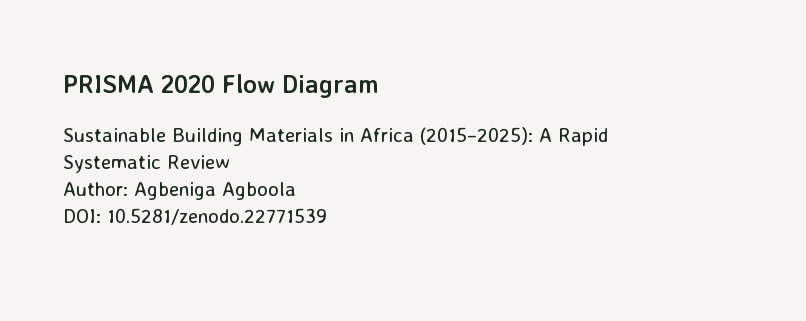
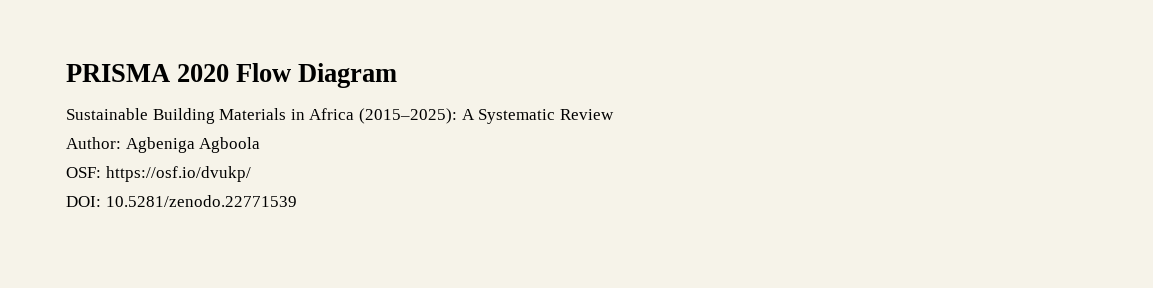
- Sustainable Building Materials in Africa (2015–2025): A Rapid Systematic Review
+ Sustainable Building Materials in Africa (2015–2025): A Systematic Review
+ OSF: https://osf.io/dvukp/

